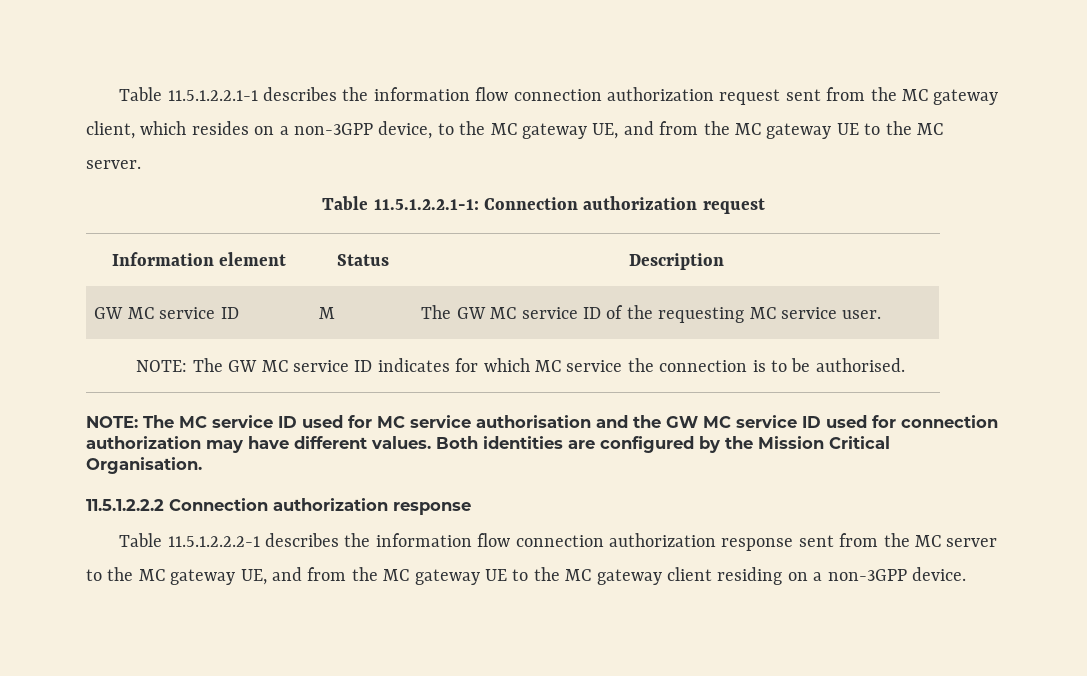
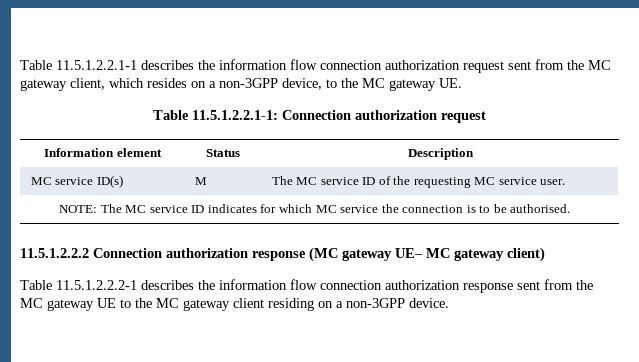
- Table 11.5.1.2.2.1-1 describes the information flow connection authorization request sent from the MC gateway client, which resides on a non-3GPP device, to the MC gateway UE, and from the MC gateway UE to the MC server.
+ Table 11.5.1.2.2.1-1 describes the information flow connection authorization request sent from the MC gateway client, which resides on a non-3GPP device, to the MC gateway UE.
- GW MC service ID | M | The GW MC service ID of the requesting MC service user.
+ MC service ID(s) | M | The MC service ID of the requesting MC service user.
- NOTE: The GW MC service ID indicates for which MC service the connection is to be authorised.
+ NOTE: The MC service ID indicates for which MC service the connection is to be authorised.
- NOTE: The MC service ID used for MC service authorisation and the GW MC service ID used for connection authorization may have different values. Both identities are configured by the Mission Critical Organisation.
- 11.5.1.2.2.2 Connection authorization response
+ 11.5.1.2.2.2 Connection authorization response (MC gateway UE– MC gateway client)
- Table 11.5.1.2.2.2-1 describes the information flow connection authorization response sent from the MC server to the MC gateway UE, and from the MC gateway UE to the MC gateway client residing on a non-3GPP device.
+ Table 11.5.1.2.2.2-1 describes the information flow connection authorization response sent from the MC gateway UE to the MC gateway client residing on a non-3GPP device.

